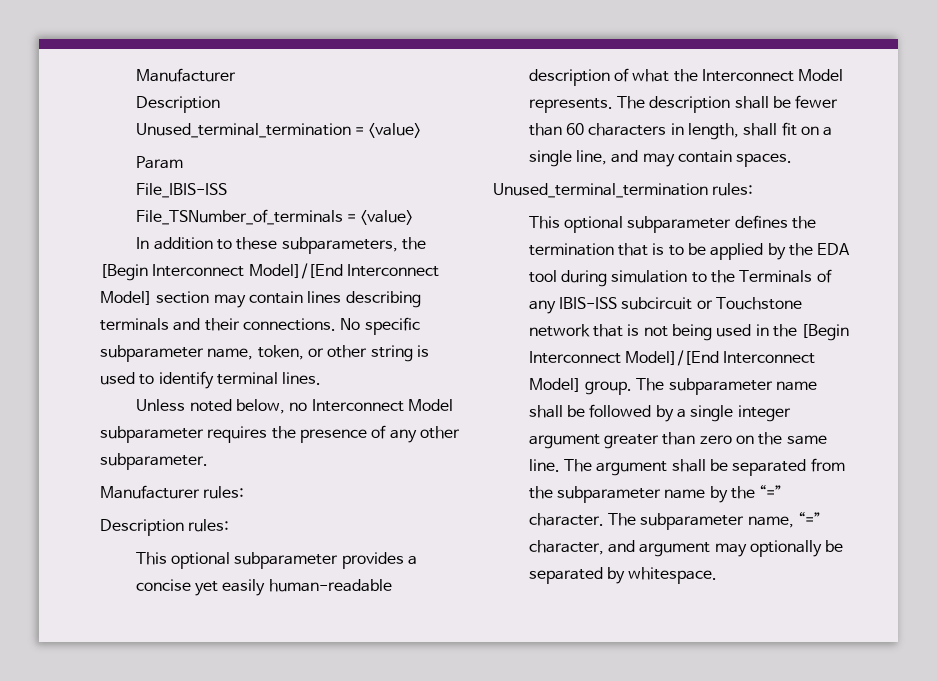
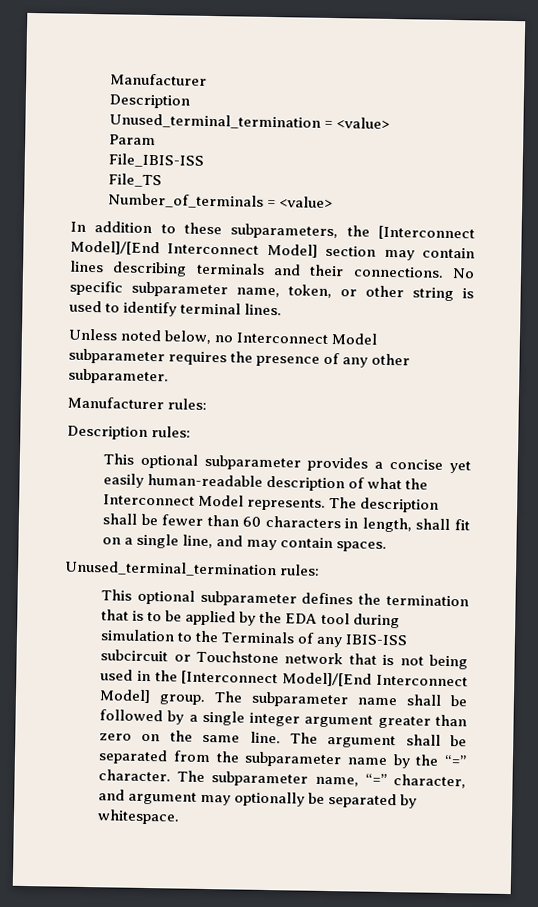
- File_TSNumber_of_terminals = <value>
+ File_TS
+ Number_of_terminals = <value>
- In addition to these subparameters, the [Begin Interconnect Model]/[End Interconnect Model] section may contain lines describing terminals and their connections.
+ In addition to these subparameters, the [Interconnect Model]/[End Interconnect Model] section may contain lines describing terminals and their connections.
- This optional subparameter defines the termination that is to be applied by the EDA tool during simulation to the Terminals of any IBIS-ISS subcircuit or Touchstone network that is not being used in the [Begin Interconnect Model]/[End Interconnect Model] group.
+ This optional subparameter defines the termination that is to be applied by the EDA tool during simulation to the Terminals of any IBIS-ISS subcircuit or Touchstone network that is not being used in the [Interconnect Model]/[End Interconnect Model] group.

